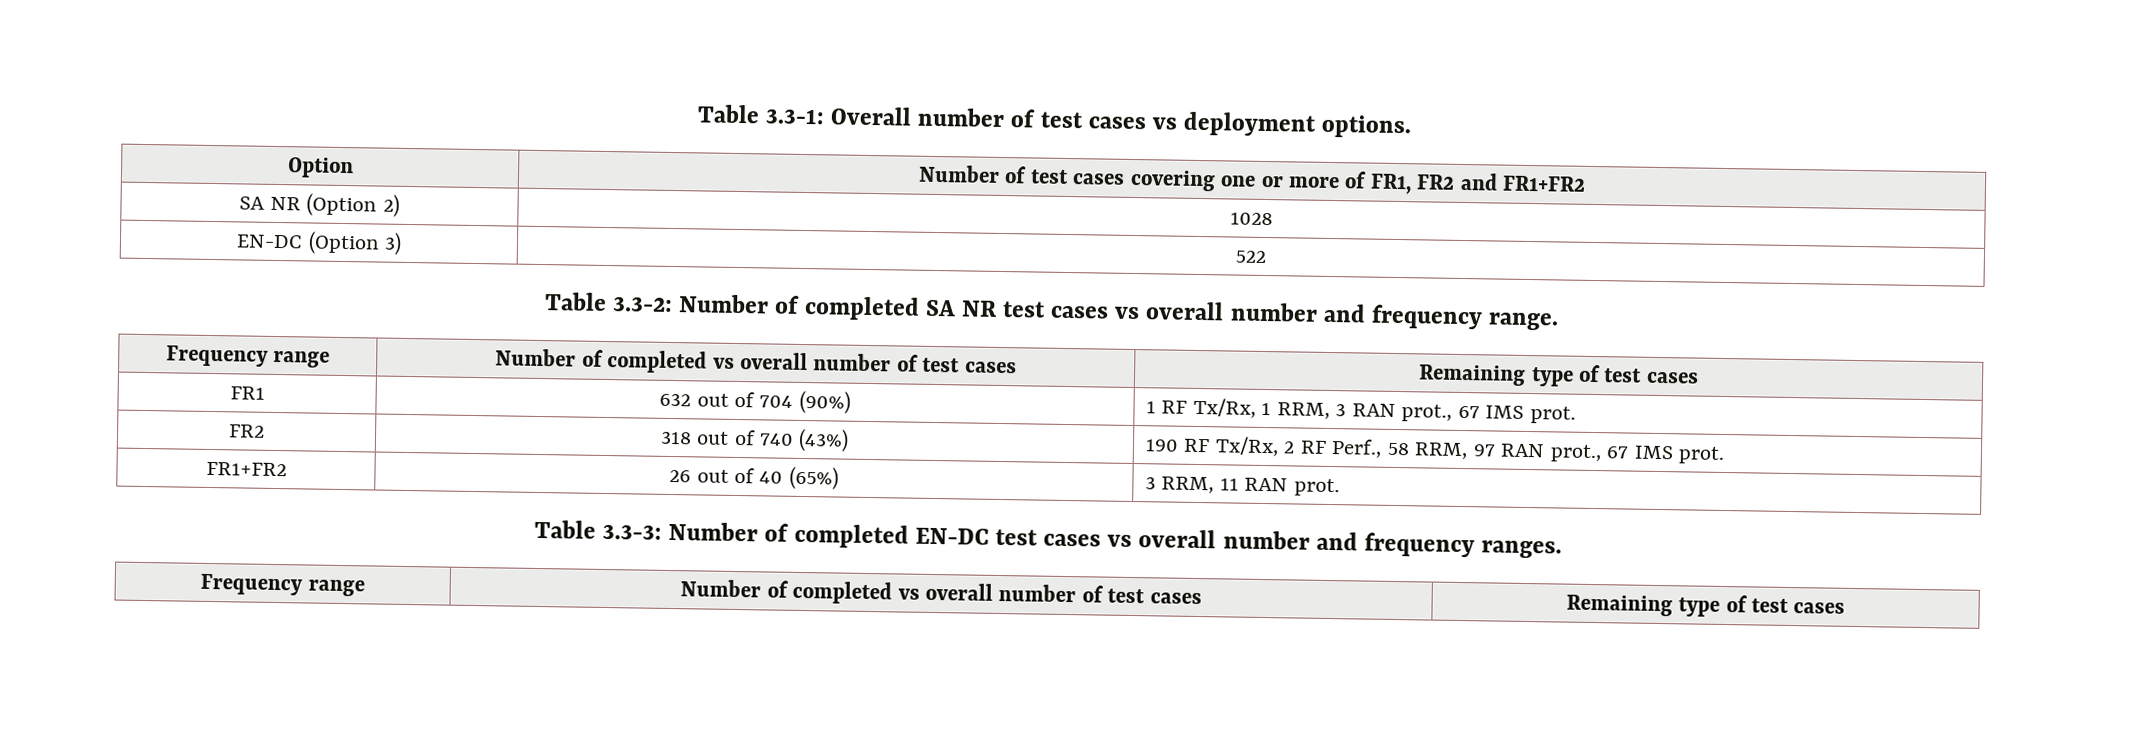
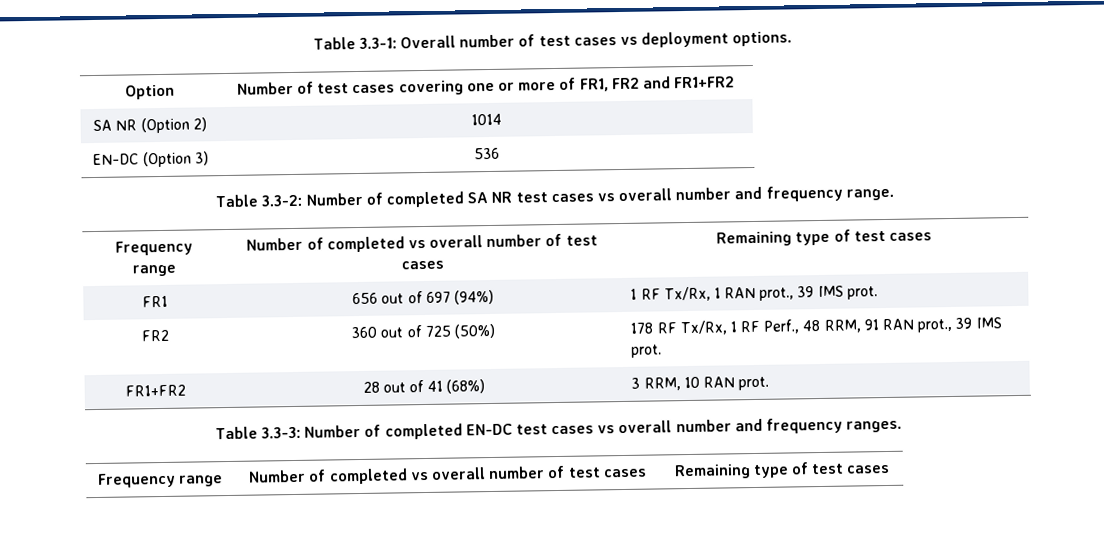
- SA NR (Option 2) | 1028
+ SA NR (Option 2) | 1014
- EN-DC (Option 3) | 522
+ EN-DC (Option 3) | 536
- FR1 | 632 out of 704 (90%) | 1 RF Tx/Rx, 1 RRM, 3 RAN prot., 67 IMS prot.
+ FR1 | 656 out of 697 (94%) | 1 RF Tx/Rx, 1 RAN prot., 39 IMS prot.
- FR2 | 318 out of 740 (43%) | 190 RF Tx/Rx, 2 RF Perf., 58 RRM, 97 RAN prot., 67 IMS prot.
+ FR2 | 360 out of 725 (50%) | 178 RF Tx/Rx, 1 RF Perf., 48 RRM, 91 RAN prot., 39 IMS prot.
- FR1+FR2 | 26 out of 40 (65%) | 3 RRM, 11 RAN prot.
+ FR1+FR2 | 28 out of 41 (68%) | 3 RRM, 10 RAN prot.

